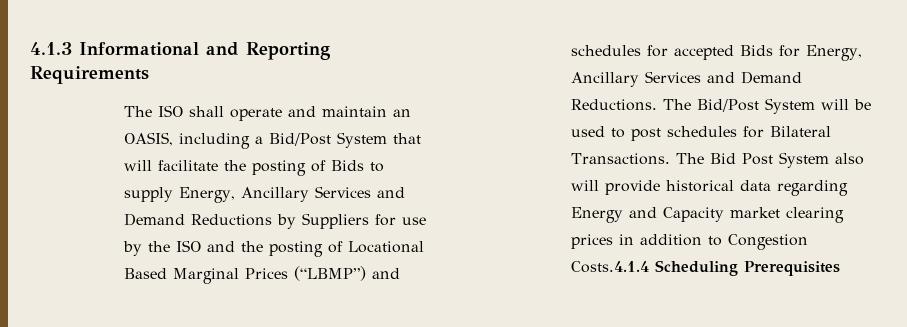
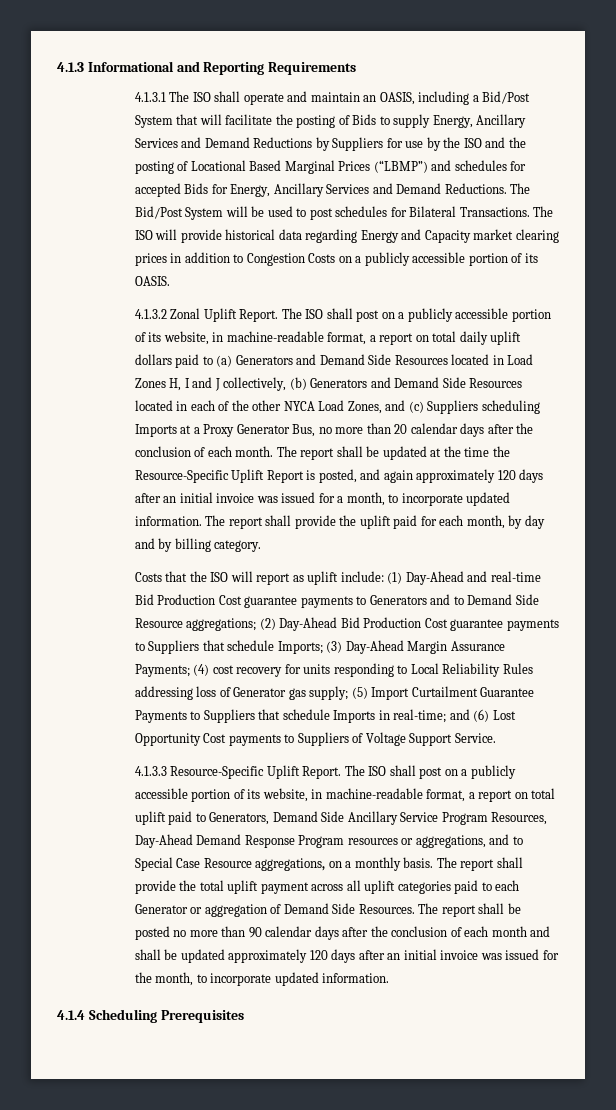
- The ISO shall operate and maintain an OASIS, including a Bid/Post System that will facilitate the posting of Bids to supply Energy, Ancillary Services and Demand Reductions by Suppliers for use by the ISO and the posting of Locational Based Marginal Prices (“LBMP”) and schedules for accepted Bids for Energy, Ancillary Services and Demand Reductions.
+ 4.1.3.1 The ISO shall operate and maintain an OASIS, including a Bid/Post System that will facilitate the posting of Bids to supply Energy, Ancillary Services and Demand Reductions by Suppliers for use by the ISO and the posting of Locational Based Marginal Prices (“LBMP”) and schedules for accepted Bids for Energy, Ancillary Services and Demand Reductions.
- The Bid Post System also will provide historical data regarding Energy and Capacity market clearing prices in addition to Congestion Costs.4.1.4 Scheduling Prerequisites
+ The ISO will provide historical data regarding Energy and Capacity market clearing prices in addition to Congestion Costs on a publicly accessible portion of its OASIS.
+ 4.1.3.2 Zonal Uplift Report. The ISO shall post on a publicly accessible portion of its website, in machine-readable format, a report on total daily uplift dollars paid to (a) Generators and Demand Side Resources located in Load Zones H, I and J collectively, (b) Generators and Demand Side Resources located in each of the other NYCA Load Zones, and (c) Suppliers scheduling Imports at a Proxy Generator Bus, no more than 20 calendar days after the conclusion of each month. The report shall be updated at the time the Resource-Specific Uplift Report is posted, and again approximately 120 days after an initial invoice was issued for a month, to incorporate updated information. The report shall provide the uplift paid for each month, by day and by billing category.
+ Costs that the ISO will report as uplift include: (1) Day-Ahead and real-time Bid Production Cost guarantee payments to Generators and to Demand Side Resource aggregations; (2) Day-Ahead Bid Production Cost guarantee payments to Suppliers that schedule Imports; (3) Day-Ahead Margin Assurance Payments; (4) cost recovery for units responding to Local Reliability Rules addressing loss of Generator gas supply; (5) Import Curtailment Guarantee Payments to Suppliers that schedule Imports in real-time; and (6) Lost Opportunity Cost payments to Suppliers of Voltage Support Service.
+ 4.1.3.3 Resource-Specific Uplift Report. The ISO shall post on a publicly accessible portion of its website, in machine-readable format, a report on total uplift paid to Generators, Demand Side Ancillary Service Program Resources, Day-Ahead Demand Response Program resources or aggregations, and to Special Case Resource aggregations, on a monthly basis. The report shall provide the total uplift payment across all uplift categories paid to each Generator or aggregation of Demand Side Resources. The report shall be posted no more than 90 calendar days after the conclusion of each month and shall be updated approximately 120 days after an initial invoice was issued for the month, to incorporate updated information.
+ 4.1.4 Scheduling Prerequisites

